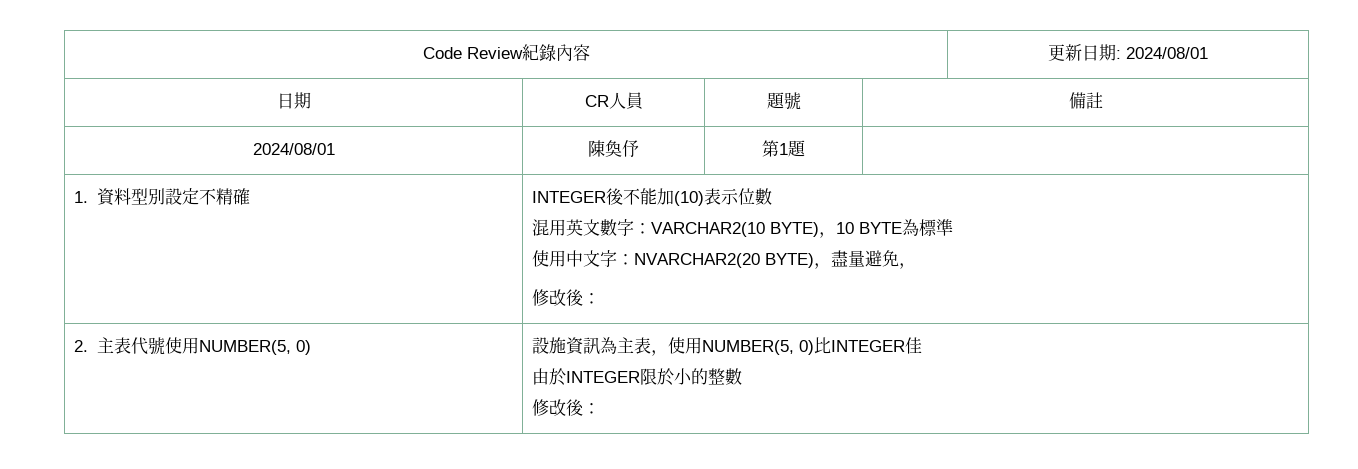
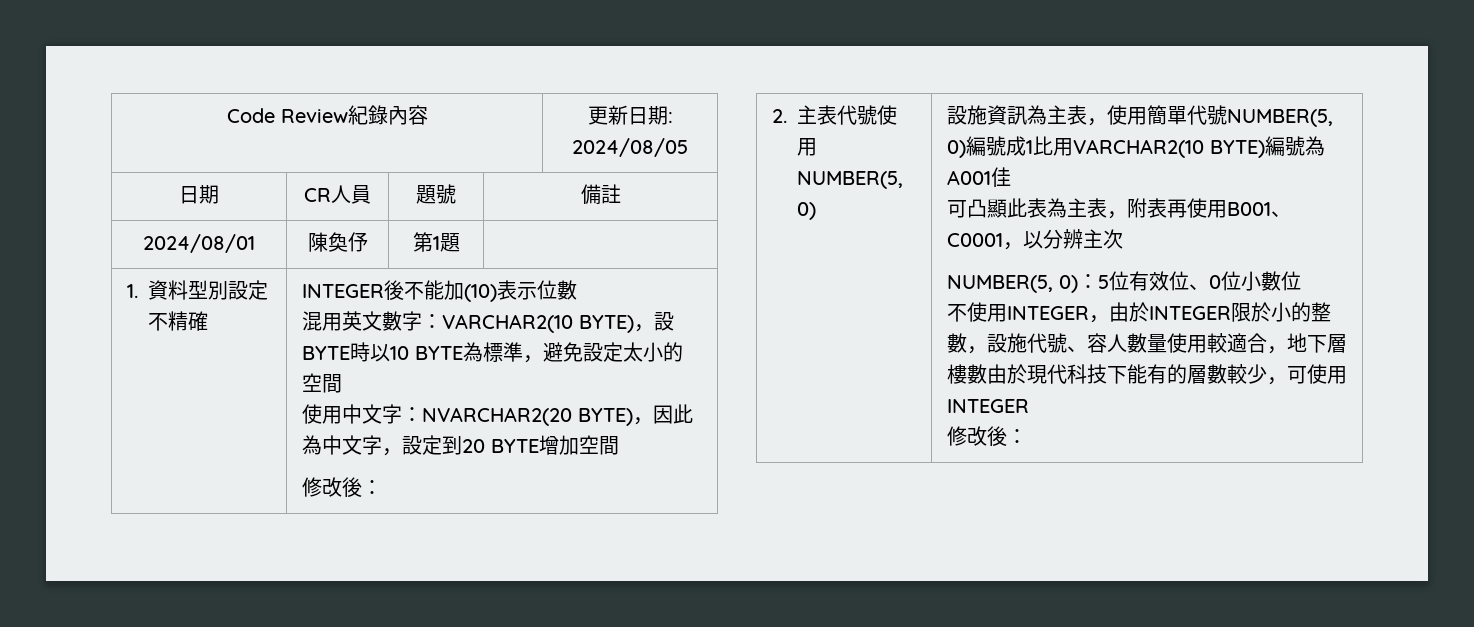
- Code Review紀錄內容 | 更新日期: 2024/08/01
+ Code Review紀錄內容 | 更新日期: 2024/08/05
- 混用英文數字：VARCHAR2(10 BYTE)，10 BYTE為標準
+ 混用英文數字：VARCHAR2(10 BYTE)，設BYTE時以10 BYTE為標準，避免設定太小的空間
- 使用中文字：NVARCHAR2(20 BYTE)，盡量避免，
+ 使用中文字：NVARCHAR2(20 BYTE)，因此為中文字，設定到20 BYTE增加空間
- 設施資訊為主表，使用NUMBER(5, 0)比INTEGER佳
- 由於INTEGER限於小的整數
+ 設施資訊為主表，使用簡單代號NUMBER(5, 0)編號成1比用VARCHAR2(10 BYTE)編號為A001佳
+ 可凸顯此表為主表，附表再使用B001、C0001，以分辨主次
+ NUMBER(5, 0)：5位有效位、0位小數位
+ 不使用INTEGER，由於INTEGER限於小的整數，設施代號、容人數量使用較適合，地下層樓數由於現代科技下能有的層數較少，可使用INTEGER

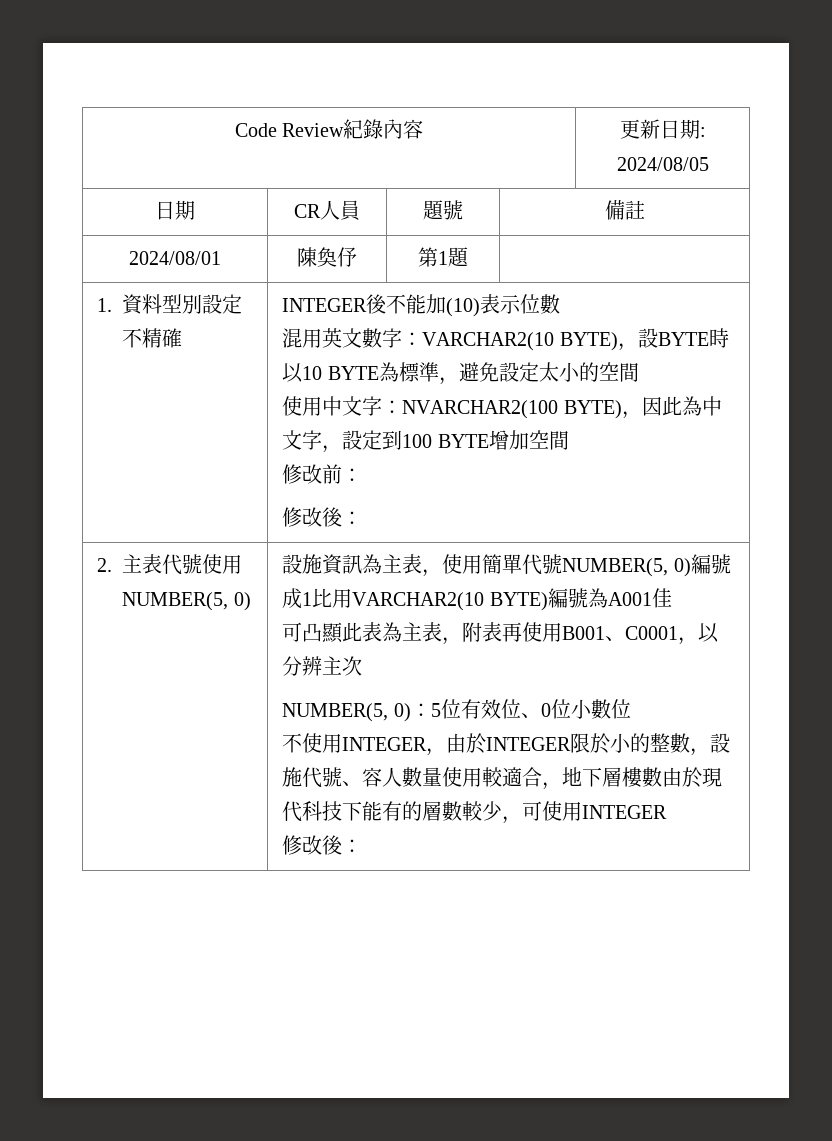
- 使用中文字：NVARCHAR2(20 BYTE)，因此為中文字，設定到20 BYTE增加空間
+ 使用中文字：NVARCHAR2(100 BYTE)，因此為中文字，設定到100 BYTE增加空間
+ 修改前：

